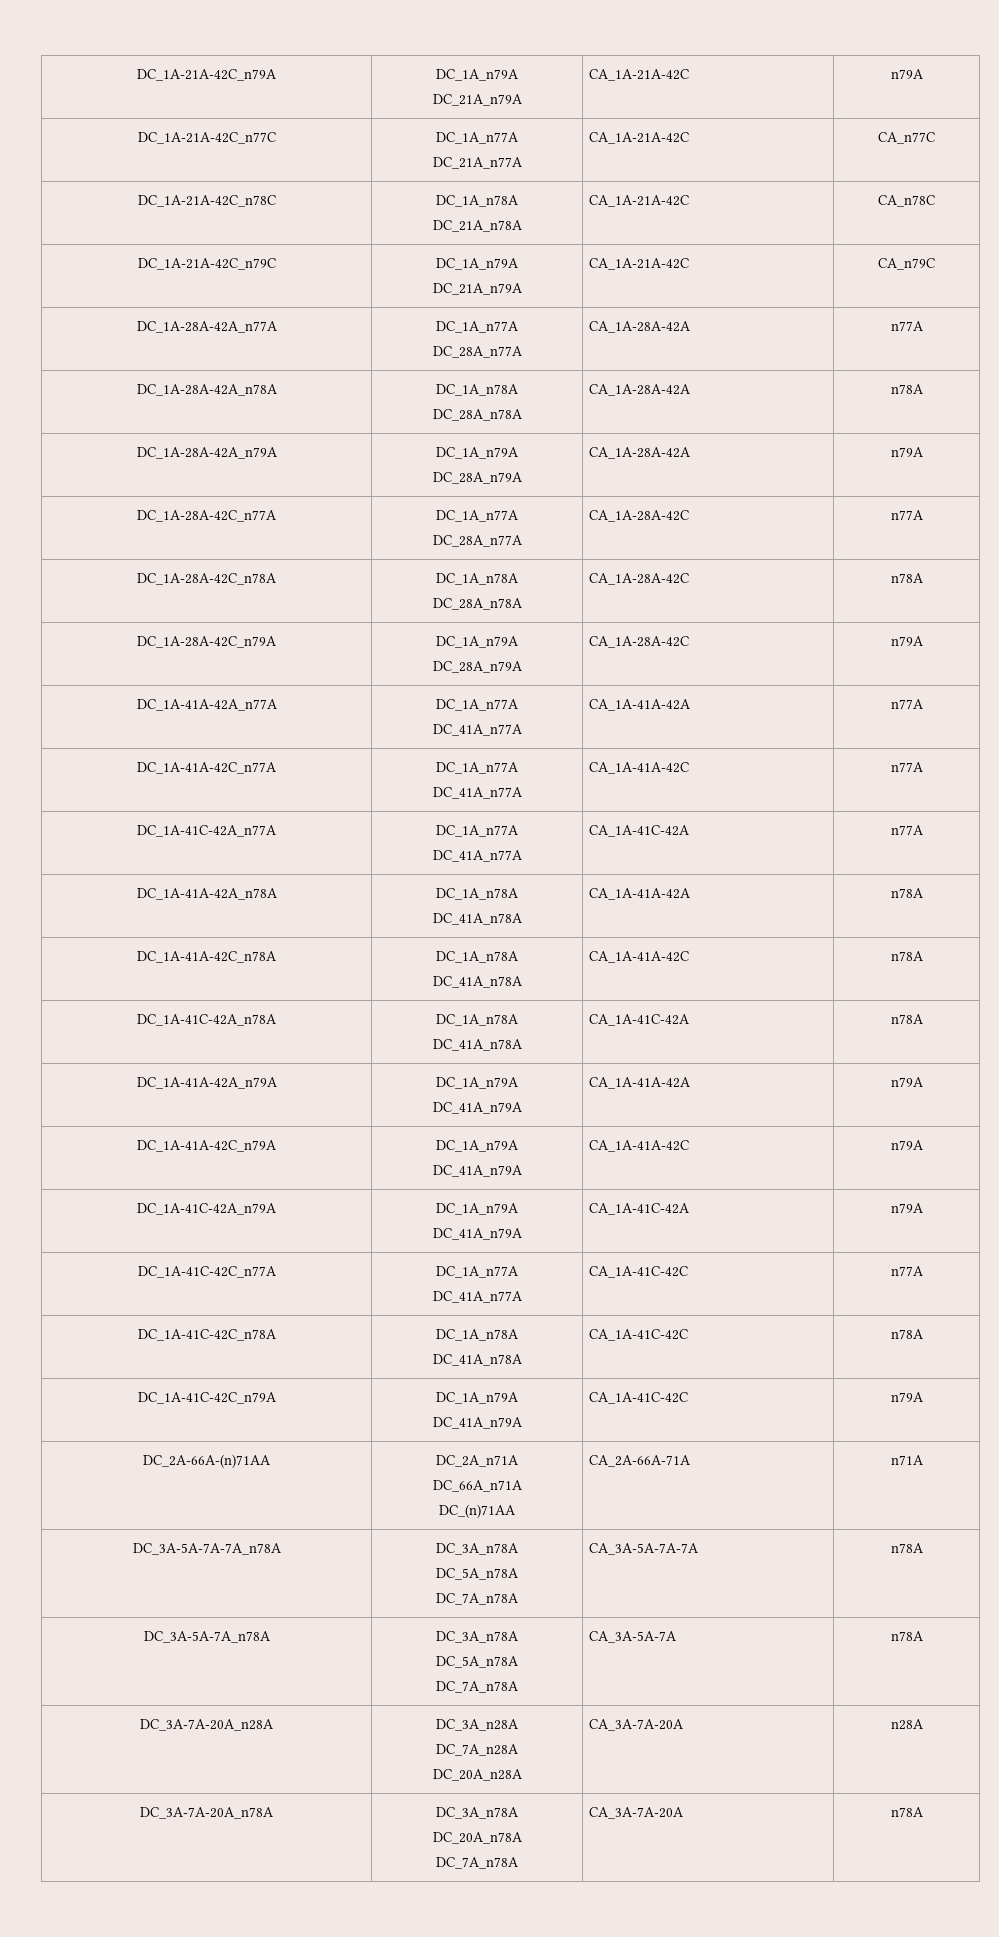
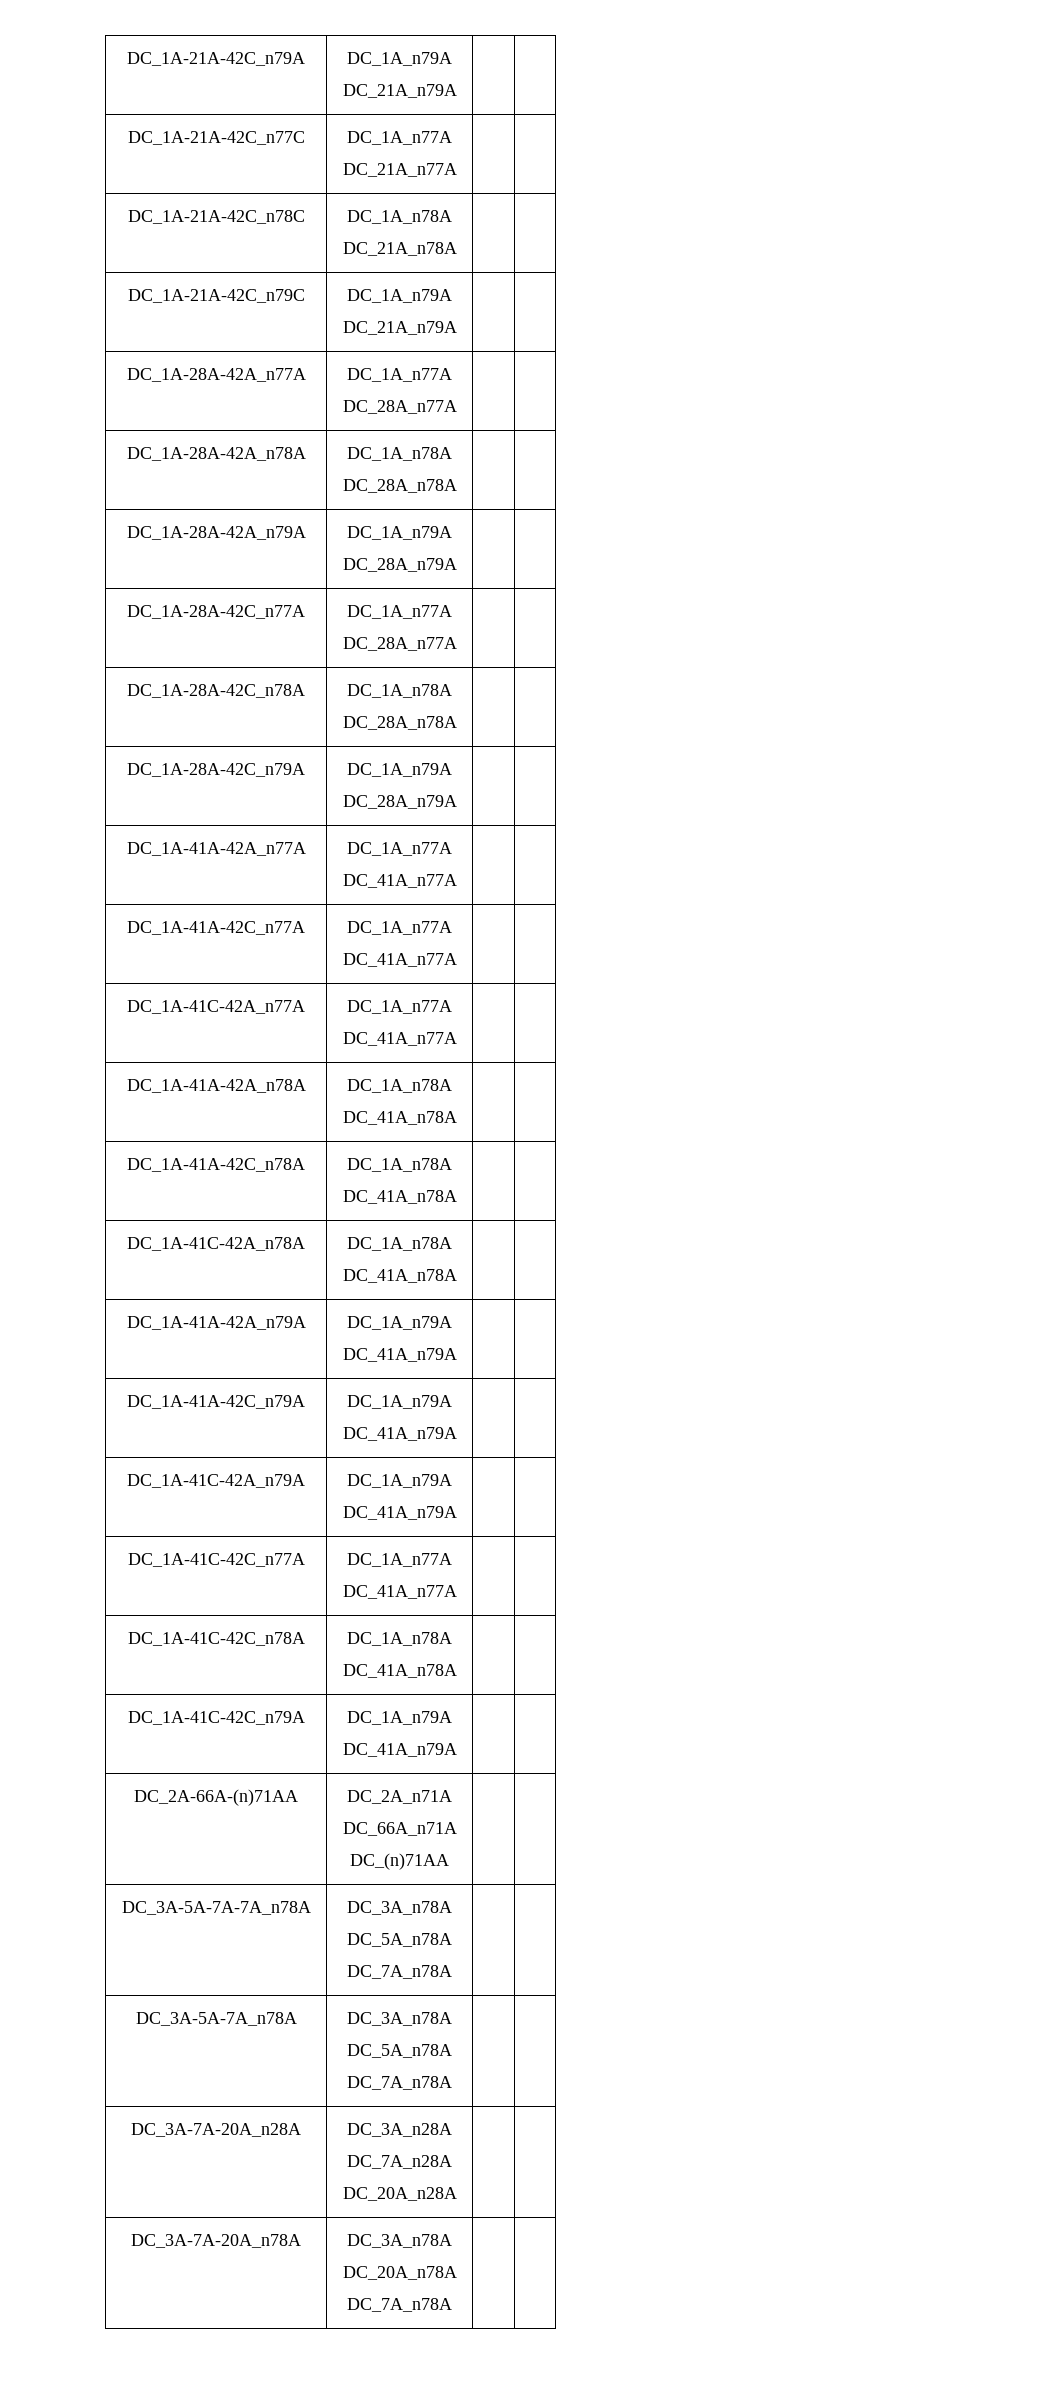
  DC_1A-21A-42C_n79A | DC_1A_n79A
- DC_21A_n79A | CA_1A-21A-42C | n79A
+ DC_21A_n79A | |
  DC_1A-21A-42C_n77C | DC_1A_n77A
- DC_21A_n77A | CA_1A-21A-42C | CA_n77C
+ DC_21A_n77A | |
  DC_1A-21A-42C_n78C | DC_1A_n78A
- DC_21A_n78A | CA_1A-21A-42C | CA_n78C
+ DC_21A_n78A | |
  DC_1A-21A-42C_n79C | DC_1A_n79A
- DC_21A_n79A | CA_1A-21A-42C | CA_n79C
+ DC_21A_n79A | |
  DC_1A-28A-42A_n77A | DC_1A_n77A
- DC_28A_n77A | CA_1A-28A-42A | n77A
+ DC_28A_n77A | |
  DC_1A-28A-42A_n78A | DC_1A_n78A
- DC_28A_n78A | CA_1A-28A-42A | n78A
+ DC_28A_n78A | |
  DC_1A-28A-42A_n79A | DC_1A_n79A
- DC_28A_n79A | CA_1A-28A-42A | n79A
+ DC_28A_n79A | |
  DC_1A-28A-42C_n77A | DC_1A_n77A
- DC_28A_n77A | CA_1A-28A-42C | n77A
+ DC_28A_n77A | |
  DC_1A-28A-42C_n78A | DC_1A_n78A
- DC_28A_n78A | CA_1A-28A-42C | n78A
+ DC_28A_n78A | |
  DC_1A-28A-42C_n79A | DC_1A_n79A
- DC_28A_n79A | CA_1A-28A-42C | n79A
+ DC_28A_n79A | |
  DC_1A-41A-42A_n77A | DC_1A_n77A
- DC_41A_n77A | CA_1A-41A-42A | n77A
+ DC_41A_n77A | |
  DC_1A-41A-42C_n77A | DC_1A_n77A
- DC_41A_n77A | CA_1A-41A-42C | n77A
+ DC_41A_n77A | |
  DC_1A-41C-42A_n77A | DC_1A_n77A
- DC_41A_n77A | CA_1A-41C-42A | n77A
+ DC_41A_n77A | |
  DC_1A-41A-42A_n78A | DC_1A_n78A
- DC_41A_n78A | CA_1A-41A-42A | n78A
+ DC_41A_n78A | |
  DC_1A-41A-42C_n78A | DC_1A_n78A
- DC_41A_n78A | CA_1A-41A-42C | n78A
+ DC_41A_n78A | |
  DC_1A-41C-42A_n78A | DC_1A_n78A
- DC_41A_n78A | CA_1A-41C-42A | n78A
+ DC_41A_n78A | |
  DC_1A-41A-42A_n79A | DC_1A_n79A
- DC_41A_n79A | CA_1A-41A-42A | n79A
+ DC_41A_n79A | |
  DC_1A-41A-42C_n79A | DC_1A_n79A
- DC_41A_n79A | CA_1A-41A-42C | n79A
+ DC_41A_n79A | |
  DC_1A-41C-42A_n79A | DC_1A_n79A
- DC_41A_n79A | CA_1A-41C-42A | n79A
+ DC_41A_n79A | |
  DC_1A-41C-42C_n77A | DC_1A_n77A
- DC_41A_n77A | CA_1A-41C-42C | n77A
+ DC_41A_n77A | |
  DC_1A-41C-42C_n78A | DC_1A_n78A
- DC_41A_n78A | CA_1A-41C-42C | n78A
+ DC_41A_n78A | |
  DC_1A-41C-42C_n79A | DC_1A_n79A
- DC_41A_n79A | CA_1A-41C-42C | n79A
+ DC_41A_n79A | |
  DC_2A-66A-(n)71AA | DC_2A_n71A
  DC_66A_n71A
- DC_(n)71AA | CA_2A-66A-71A | n71A
+ DC_(n)71AA | |
  DC_3A-5A-7A-7A_n78A | DC_3A_n78A
  DC_5A_n78A
- DC_7A_n78A | CA_3A-5A-7A-7A | n78A
+ DC_7A_n78A | |
  DC_3A-5A-7A_n78A | DC_3A_n78A
  DC_5A_n78A
- DC_7A_n78A | CA_3A-5A-7A | n78A
+ DC_7A_n78A | |
  DC_3A-7A-20A_n28A | DC_3A_n28A
  DC_7A_n28A
- DC_20A_n28A | CA_3A-7A-20A | n28A
+ DC_20A_n28A | |
  DC_3A-7A-20A_n78A | DC_3A_n78A
  DC_20A_n78A
- DC_7A_n78A | CA_3A-7A-20A | n78A
+ DC_7A_n78A | |

